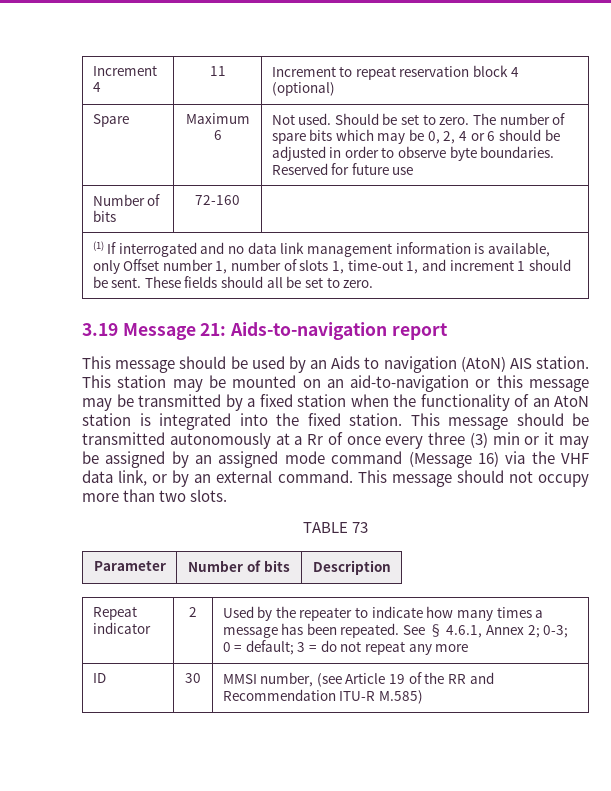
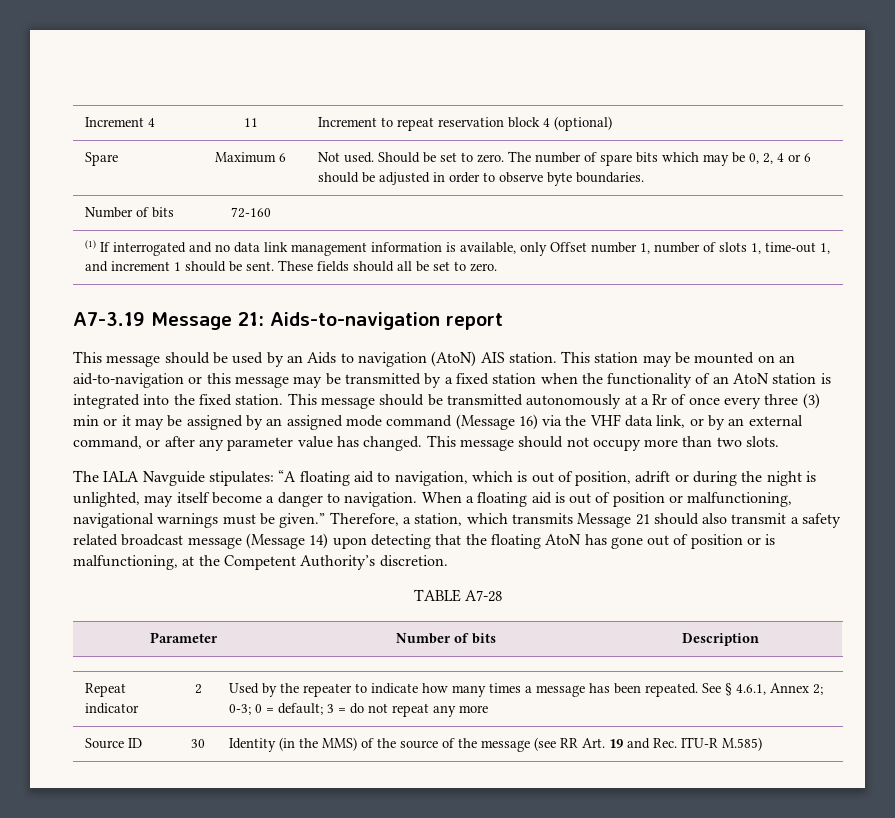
- Spare | Maximum 6 | Not used. Should be set to zero. The number of spare bits which may be 0, 2, 4 or 6 should be adjusted in order to observe byte boundaries. Reserved for future use
+ Spare | Maximum 6 | Not used. Should be set to zero. The number of spare bits which may be 0, 2, 4 or 6 should be adjusted in order to observe byte boundaries.
- 3.19 Message 21: Aids-to-navigation report
+ A7-3.19 Message 21: Aids-to-navigation report
- This message should be transmitted autonomously at a Rr of once every three (3) min or it may be assigned by an assigned mode command (Message 16) via the VHF data link, or by an external command.
+ This message should be transmitted autonomously at a Rr of once every three (3) min or it may be assigned by an assigned mode command (Message 16) via the VHF data link, or by an external command, or after any parameter value has changed.
+ The IALA Navguide stipulates: “A floating aid to navigation, which is out of position, adrift or during the night is unlighted, may itself become a danger to navigation. When a floating aid is out of position or malfunctioning, navigational warnings must be given.” Therefore, a station, which transmits Message 21 should also transmit a safety related broadcast message (Message 14) upon detecting that the floating AtoN has gone out of position or is malfunctioning, at the Competent Authority’s discretion.
- TABLE 73
+ TABLE A7-28
- ID | 30 | MMSI number, (see Article 19 of the RR and Recommendation ITU-R M.585)
+ Source ID | 30 | Identity (in the MMS) of the source of the message (see RR Art. 19 and Rec. ITU-R M.585)

